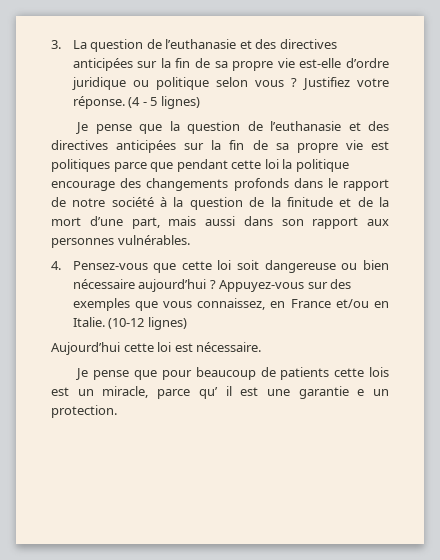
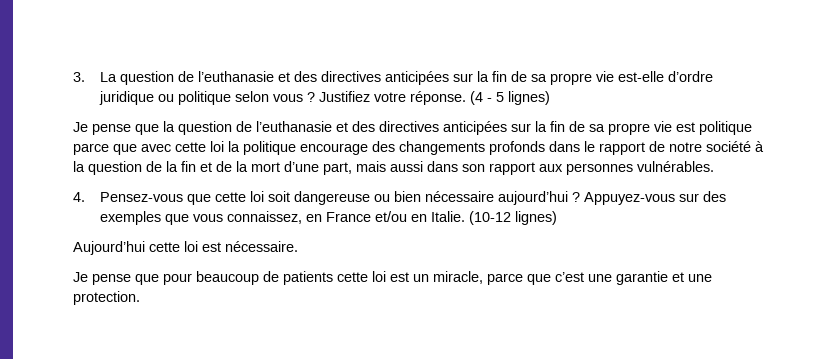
- Je pense que la question de l’euthanasie et des directives anticipées sur la fin de sa propre vie est politiques parce que pendant cette loi la politique encourage des changements profonds dans le rapport de notre société à la question de la finitude et de la mort d’une part, mais aussi dans son rapport aux personnes vulnérables.
+ Je pense que la question de l’euthanasie et des directives anticipées sur la fin de sa propre vie est politique parce que avec cette loi la politique encourage des changements profonds dans le rapport de notre société à la question de la fin et de la mort d’une part, mais aussi dans son rapport aux personnes vulnérables.
- Je pense que pour beaucoup de patients cette lois est un miracle, parce qu’ il est une garantie e un protection.
+ Je pense que pour beaucoup de patients cette loi est un miracle, parce que c’est une garantie et une protection.

